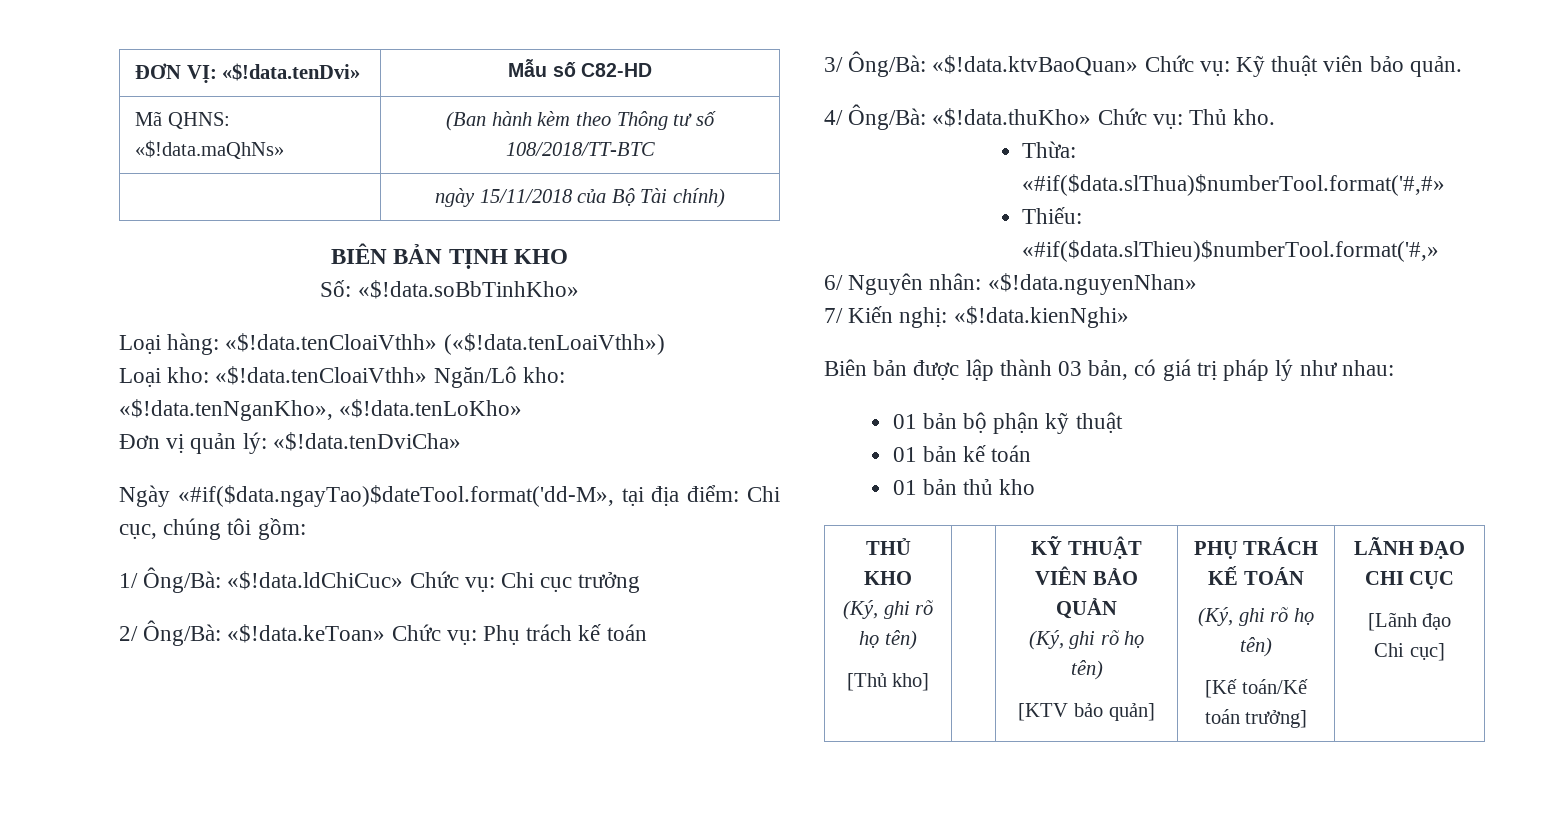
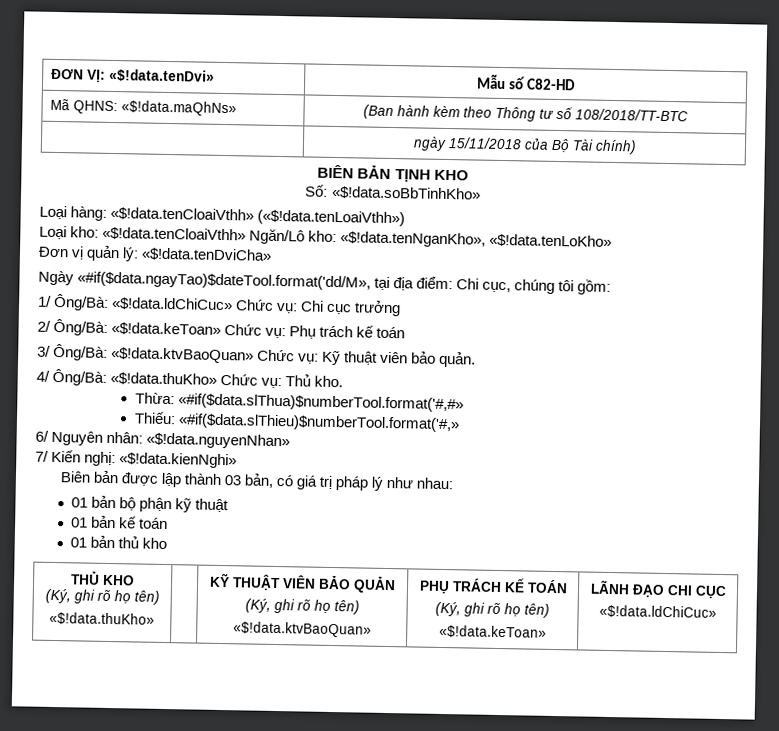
- Ngày «#if($data.ngayTao)$dateTool.format('dd-M», tại địa điểm: Chi cục, chúng tôi gồm:
+ Ngày «#if($data.ngayTao)$dateTool.format('dd/M», tại địa điểm: Chi cục, chúng tôi gồm:
  THỦ KHO
  (Ký, ghi rõ họ tên)
- [Thủ kho]
+ «$!data.thuKho»
  KỸ THUẬT VIÊN BẢO QUẢN
  (Ký, ghi rõ họ tên)
- [KTV bảo quản]
+ «$!data.ktvBaoQuan»
  PHỤ TRÁCH KẾ TOÁN
  (Ký, ghi rõ họ tên)
- [Kế toán/Kế toán trưởng]
+ «$!data.keToan»
  LÃNH ĐẠO CHI CỤC
- [Lãnh đạo Chi cục]
+ «$!data.ldChiCuc»

